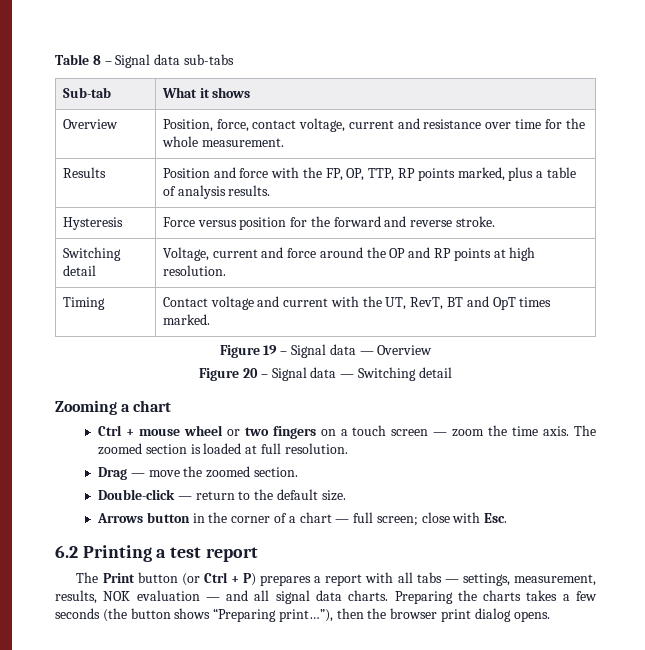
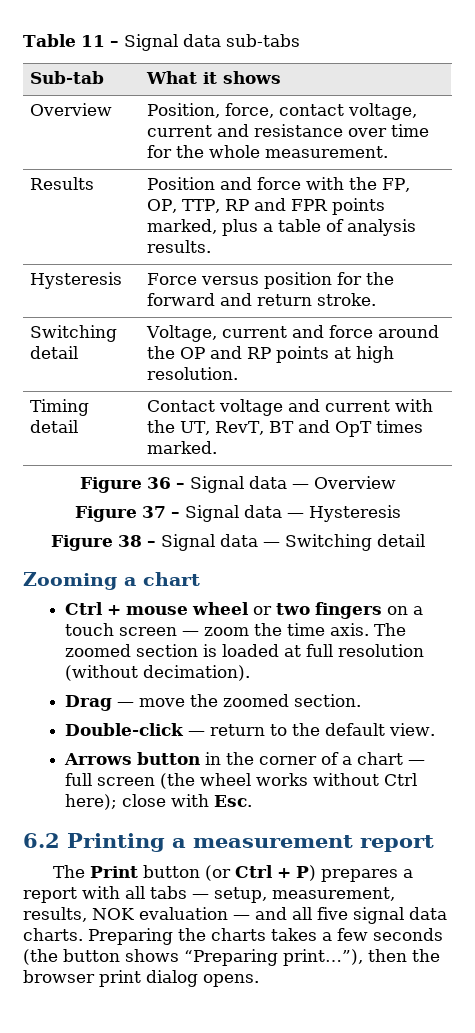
- Table 8 – Signal data sub-tabs
+ Table 11 – Signal data sub-tabs
- Results | Position and force with the FP, OP, TTP, RP points marked, plus a table of analysis results.
+ Results | Position and force with the FP, OP, TTP, RP and FPR points marked, plus a table of analysis results.
- Hysteresis | Force versus position for the forward and reverse stroke.
+ Hysteresis | Force versus position for the forward and return stroke.
- Timing | Contact voltage and current with the UT, RevT, BT and OpT times marked.
+ Timing detail | Contact voltage and current with the UT, RevT, BT and OpT times marked.
- Figure 19 – Signal data — Overview
+ Figure 36 – Signal data — Overview
- Figure 20 – Signal data — Switching detail
+ Figure 37 – Signal data — Hysteresis
+ Figure 38 – Signal data — Switching detail
- The zoomed section is loaded at full resolution.
+ The zoomed section is loaded at full resolution (without decimation).
- Double-click — return to the default size.
+ Double-click — return to the default view.
- Arrows button in the corner of a chart — full screen; close with Esc.
+ Arrows button in the corner of a chart — full screen (the wheel works without Ctrl here); close with Esc.
- 6.2 Printing a test report
+ 6.2 Printing a measurement report
- The Print button (or Ctrl + P) prepares a report with all tabs — settings, measurement, results, NOK evaluation — and all signal data charts.
+ The Print button (or Ctrl + P) prepares a report with all tabs — setup, measurement, results, NOK evaluation — and all five signal data charts.

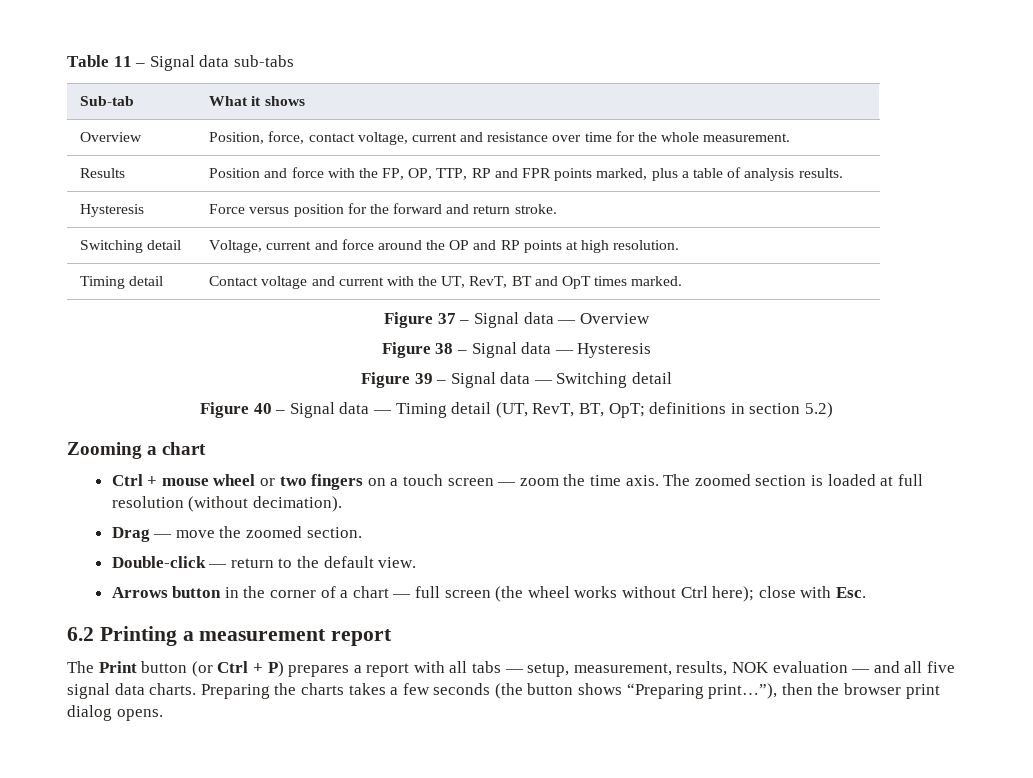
- Figure 36 – Signal data — Overview
+ Figure 37 – Signal data — Overview
- Figure 37 – Signal data — Hysteresis
+ Figure 38 – Signal data — Hysteresis
- Figure 38 – Signal data — Switching detail
+ Figure 39 – Signal data — Switching detail
+ Figure 40 – Signal data — Timing detail (UT, RevT, BT, OpT; definitions in section 5.2)

